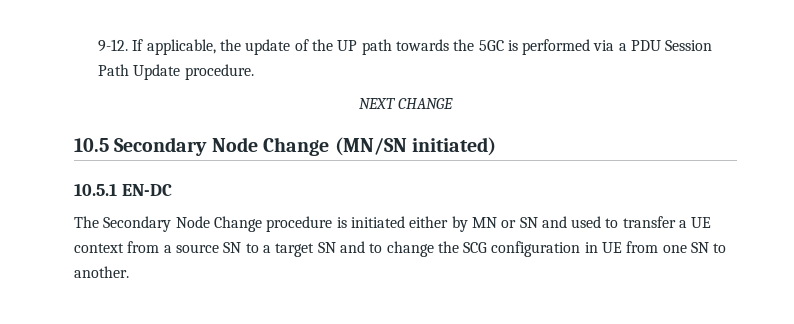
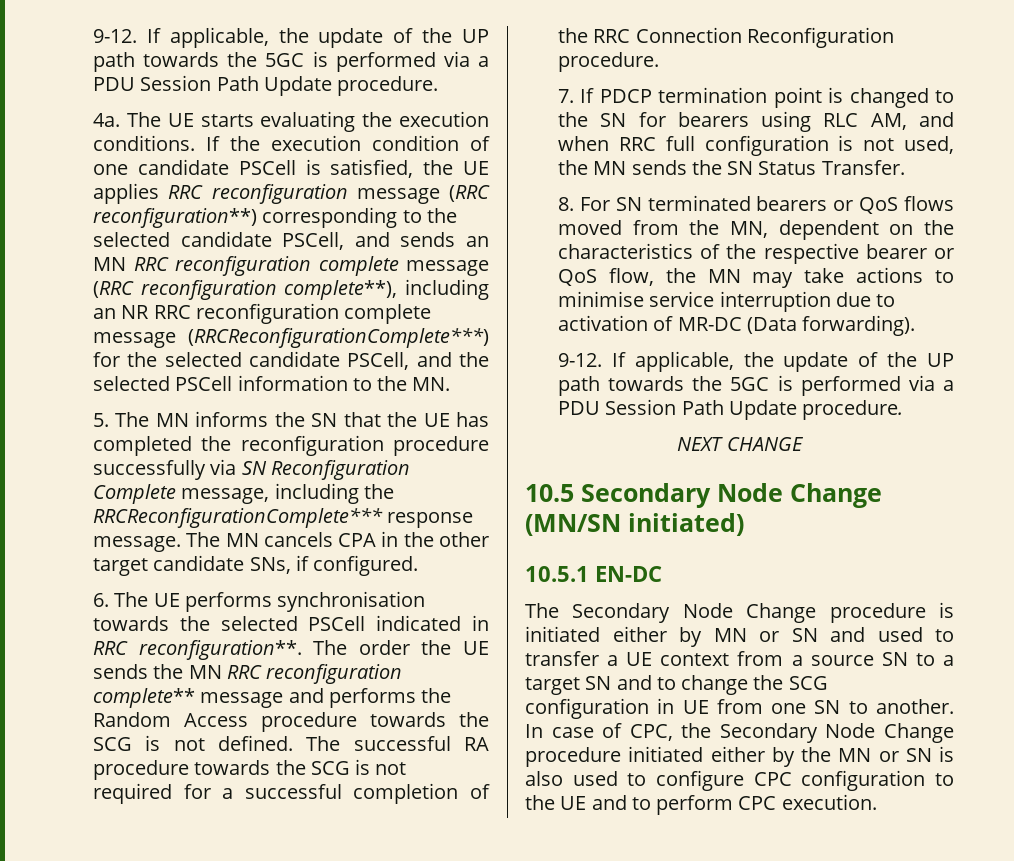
+ 4a. The UE starts evaluating the execution conditions. If the execution condition of one candidate PSCell is satisfied, the UE applies RRC reconfiguration message (RRC reconfiguration**) corresponding to the selected candidate PSCell, and sends an MN RRC reconfiguration complete message (RRC reconfiguration complete**), including an NR RRC reconfiguration complete message (RRCReconfigurationComplete***) for the selected candidate PSCell, and the selected PSCell information to the MN.
+ 5. The MN informs the SN that the UE has completed the reconfiguration procedure successfully via SN Reconfiguration Complete message, including the RRCReconfigurationComplete*** response message. The MN cancels CPA in the other target candidate SNs, if configured.
+ 6. The UE performs synchronisation towards the selected PSCell indicated in RRC reconfiguration**. The order the UE sends the MN RRC reconfiguration complete** message and performs the Random Access procedure towards the SCG is not defined. The successful RA procedure towards the SCG is not required for a successful completion of the RRC Connection Reconfiguration procedure.
+ 7. If PDCP termination point is changed to the SN for bearers using RLC AM, and when RRC full configuration is not used, the MN sends the SN Status Transfer.
+ 8. For SN terminated bearers or QoS flows moved from the MN, dependent on the characteristics of the respective bearer or QoS flow, the MN may take actions to minimise service interruption due to activation of MR-DC (Data forwarding).
+ 9-12. If applicable, the update of the UP path towards the 5GC is performed via a PDU Session Path Update procedure.
+ In case of CPC, the Secondary Node Change procedure initiated either by the MN or SN is also used to configure CPC configuration to the UE and to perform CPC execution.

